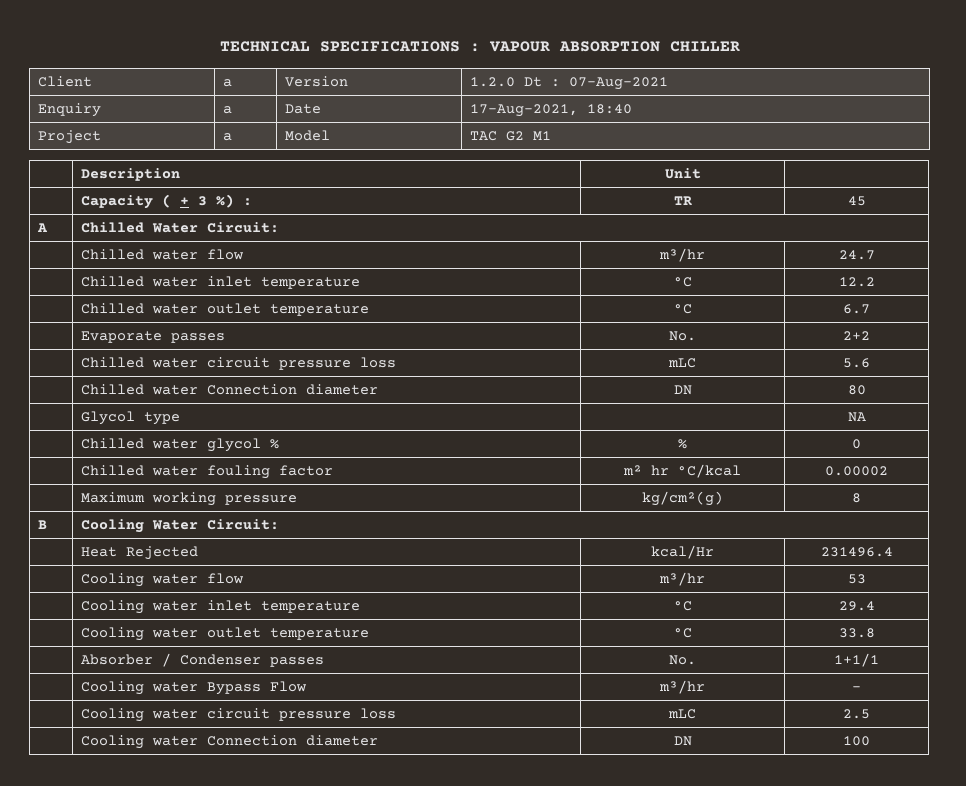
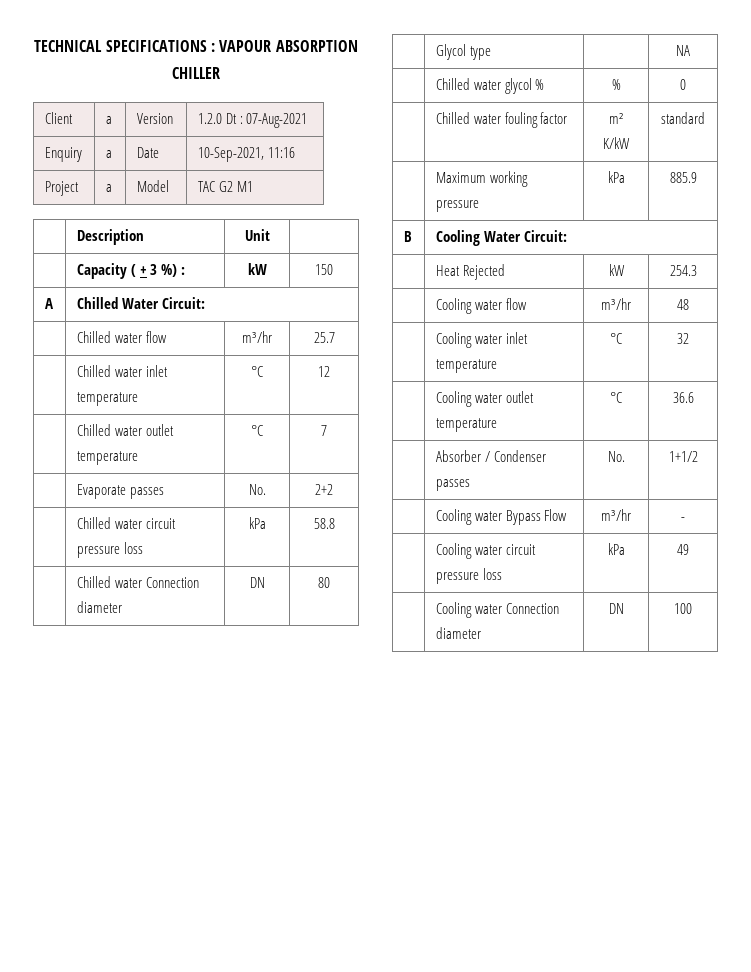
- Enquiry | a | Date | 17-Aug-2021, 18:40
+ Enquiry | a | Date | 10-Sep-2021, 11:16
- | Capacity ( + 3 %) : | TR | 45
+ | Capacity ( + 3 %) : | kW | 150
- | Chilled water flow | m³/hr | 24.7
+ | Chilled water flow | m³/hr | 25.7
- | Chilled water inlet temperature | °C | 12.2
+ | Chilled water inlet temperature | °C | 12
- | Chilled water outlet temperature | °C | 6.7
+ | Chilled water outlet temperature | °C | 7
- | Chilled water circuit pressure loss | mLC | 5.6
+ | Chilled water circuit pressure loss | kPa | 58.8
- | Chilled water fouling factor | m² hr °C/kcal | 0.00002
+ | Chilled water fouling factor | m² K/kW | standard
- | Maximum working pressure | kg/cm²(g) | 8
+ | Maximum working pressure | kPa | 885.9
- | Heat Rejected | kcal/Hr | 231496.4
+ | Heat Rejected | kW | 254.3
- | Cooling water flow | m³/hr | 53
+ | Cooling water flow | m³/hr | 48
- | Cooling water inlet temperature | °C | 29.4
+ | Cooling water inlet temperature | °C | 32
- | Cooling water outlet temperature | °C | 33.8
+ | Cooling water outlet temperature | °C | 36.6
- | Absorber / Condenser passes | No. | 1+1/1
+ | Absorber / Condenser passes | No. | 1+1/2
- | Cooling water circuit pressure loss | mLC | 2.5
+ | Cooling water circuit pressure loss | kPa | 49

